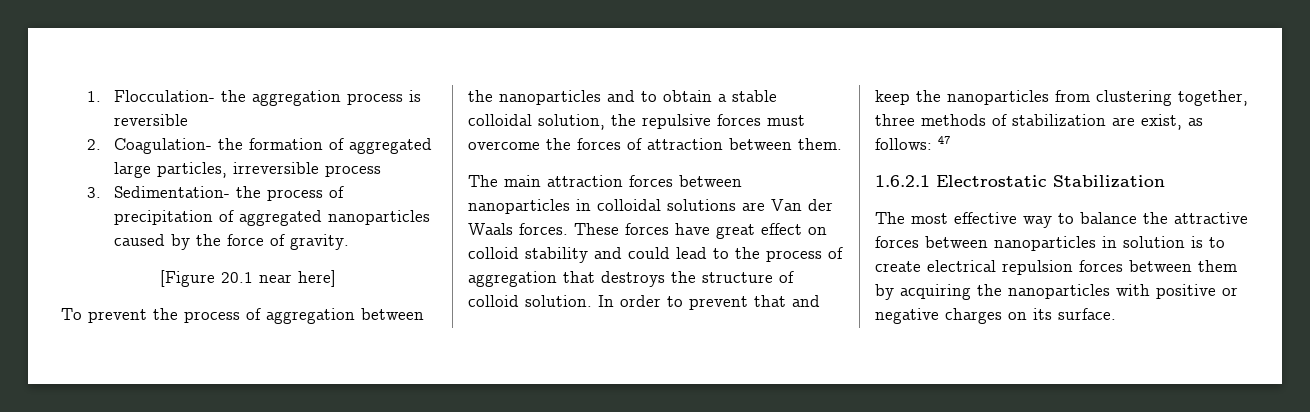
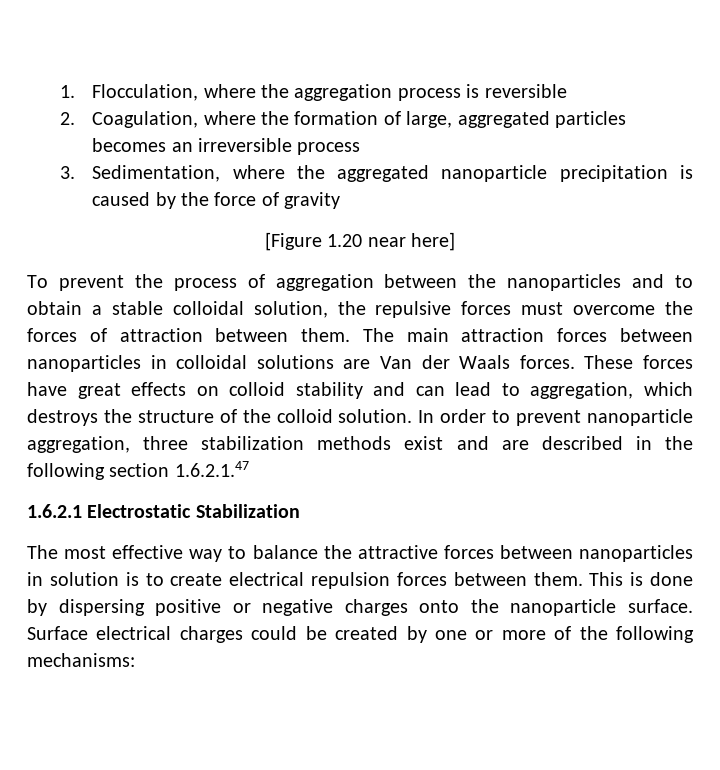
- 1. Flocculation- the aggregation process is reversible
+ 1. Flocculation, where the aggregation process is reversible
- 2. Coagulation- the formation of aggregated large particles, irreversible process
- 3. Sedimentation- the process of precipitation of aggregated nanoparticles caused by the force of gravity.
+ 2. Coagulation, where the formation of large, aggregated particles becomes an irreversible process
+ 3. Sedimentation, where the aggregated nanoparticle precipitation is caused by the force of gravity
- [Figure 20.1 near here]
+ [Figure 1.20 near here]
- To prevent the process of aggregation between the nanoparticles and to obtain a stable colloidal solution, the repulsive forces must overcome the forces of attraction between them.
- The main attraction forces between nanoparticles in colloidal solutions are Van der Waals forces.
+ To prevent the process of aggregation between the nanoparticles and to obtain a stable colloidal solution, the repulsive forces must overcome the forces of attraction between them. The main attraction forces between nanoparticles in colloidal solutions are Van der Waals forces.
- These forces have great effect on colloid stability and could lead to the process of aggregation that destroys the structure of colloid solution.
+ These forces have great effects on colloid stability and can lead to aggregation, which destroys the structure of the colloid solution.
- In order to prevent that and keep the nanoparticles from clustering together, three methods of stabilization are exist, as follows: 47
+ In order to prevent nanoparticle aggregation, three stabilization methods exist and are described in the following section 1.6.2.1.47
- The most effective way to balance the attractive forces between nanoparticles in solution is to create electrical repulsion forces between them by acquiring the nanoparticles with positive or negative charges on its surface.
+ The most effective way to balance the attractive forces between nanoparticles in solution is to create electrical repulsion forces between them. This is done by dispersing positive or negative charges onto the nanoparticle surface. Surface electrical charges could be created by one or more of the following mechanisms:

